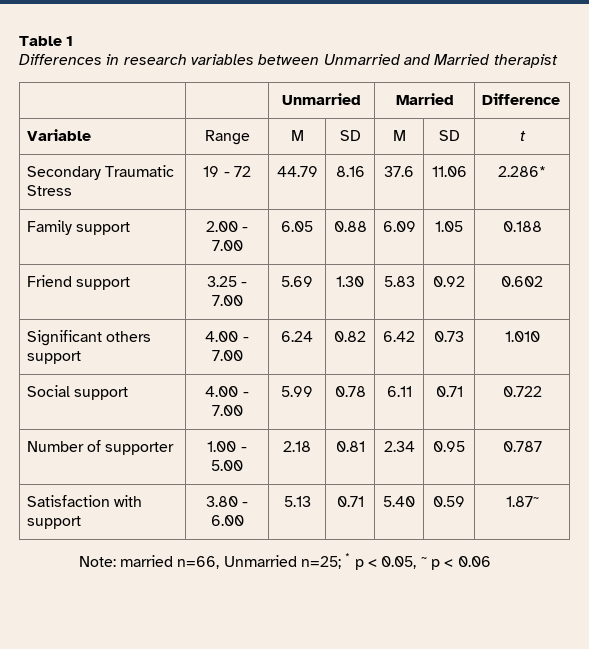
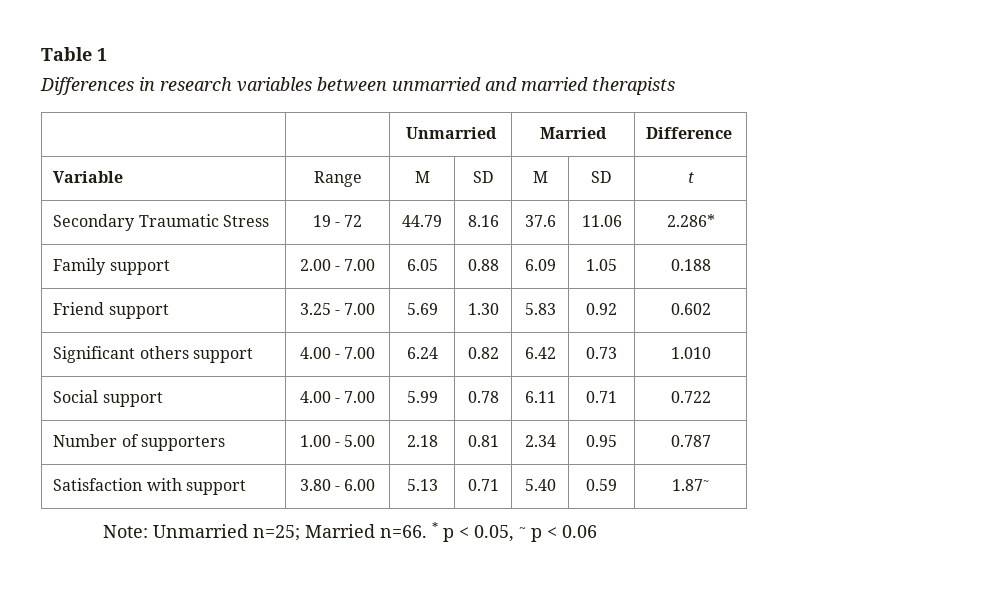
- Differences in research variables between Unmarried and Married therapist
+ Differences in research variables between unmarried and married therapists
- Number of supporter | 1.00 - 5.00 | 2.18 | 0.81 | 2.34 | 0.95 | 0.787
+ Number of supporters | 1.00 - 5.00 | 2.18 | 0.81 | 2.34 | 0.95 | 0.787
- Note: married n=66, Unmarried n=25; * p < 0.05, ~ p < 0.06
+ Note: Unmarried n=25; Married n=66. * p < 0.05, ~ p < 0.06

